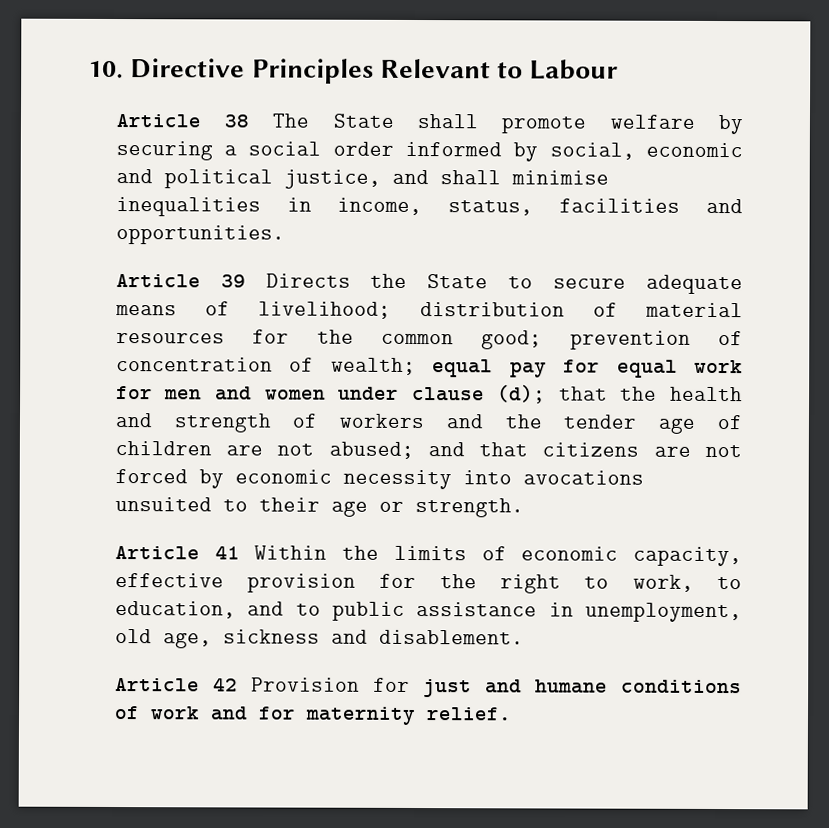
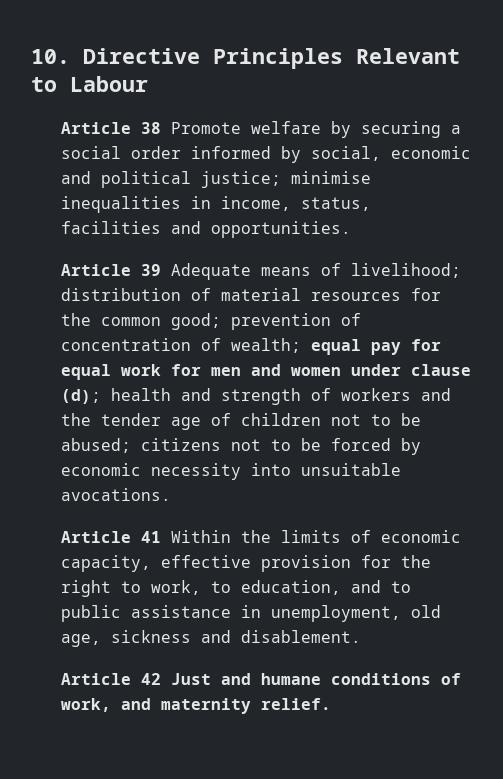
- Article 38 The State shall promote welfare by securing a social order informed by social, economic and political justice, and shall minimise inequalities in income, status, facilities and opportunities.
+ Article 38 Promote welfare by securing a social order informed by social, economic and political justice; minimise inequalities in income, status, facilities and opportunities.
- Article 39 Directs the State to secure adequate means of livelihood; distribution of material resources for the common good; prevention of concentration of wealth; equal pay for equal work for men and women under clause (d); that the health and strength of workers and the tender age of children are not abused; and that citizens are not forced by economic necessity into avocations unsuited to their age or strength.
+ Article 39 Adequate means of livelihood; distribution of material resources for the common good; prevention of concentration of wealth; equal pay for equal work for men and women under clause (d); health and strength of workers and the tender age of children not to be abused; citizens not to be forced by economic necessity into unsuitable avocations.
- Article 42 Provision for just and humane conditions of work and for maternity relief.
+ Article 42 Just and humane conditions of work, and maternity relief.

